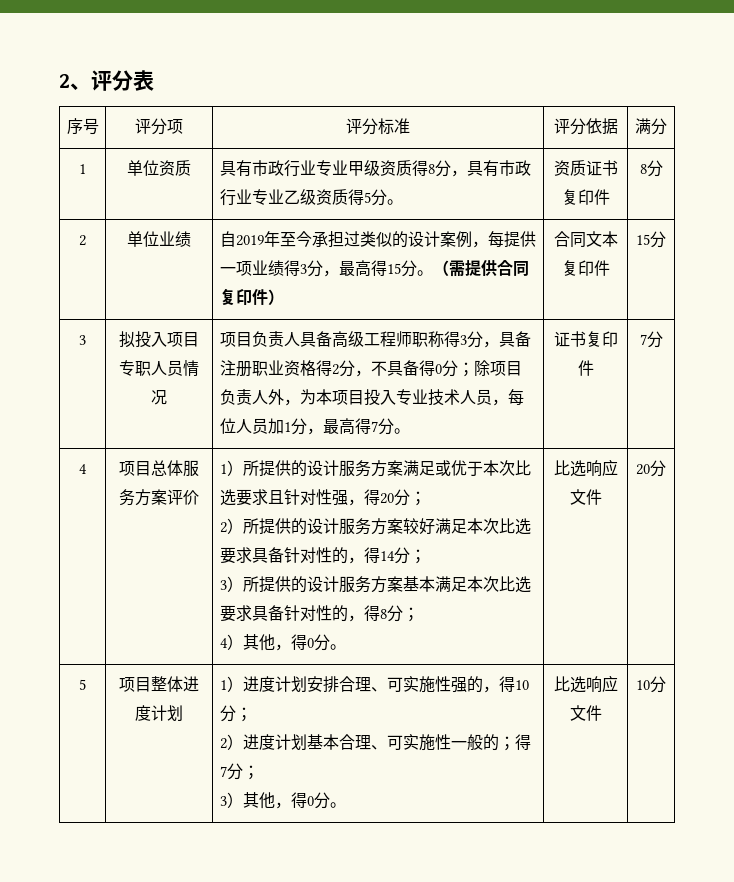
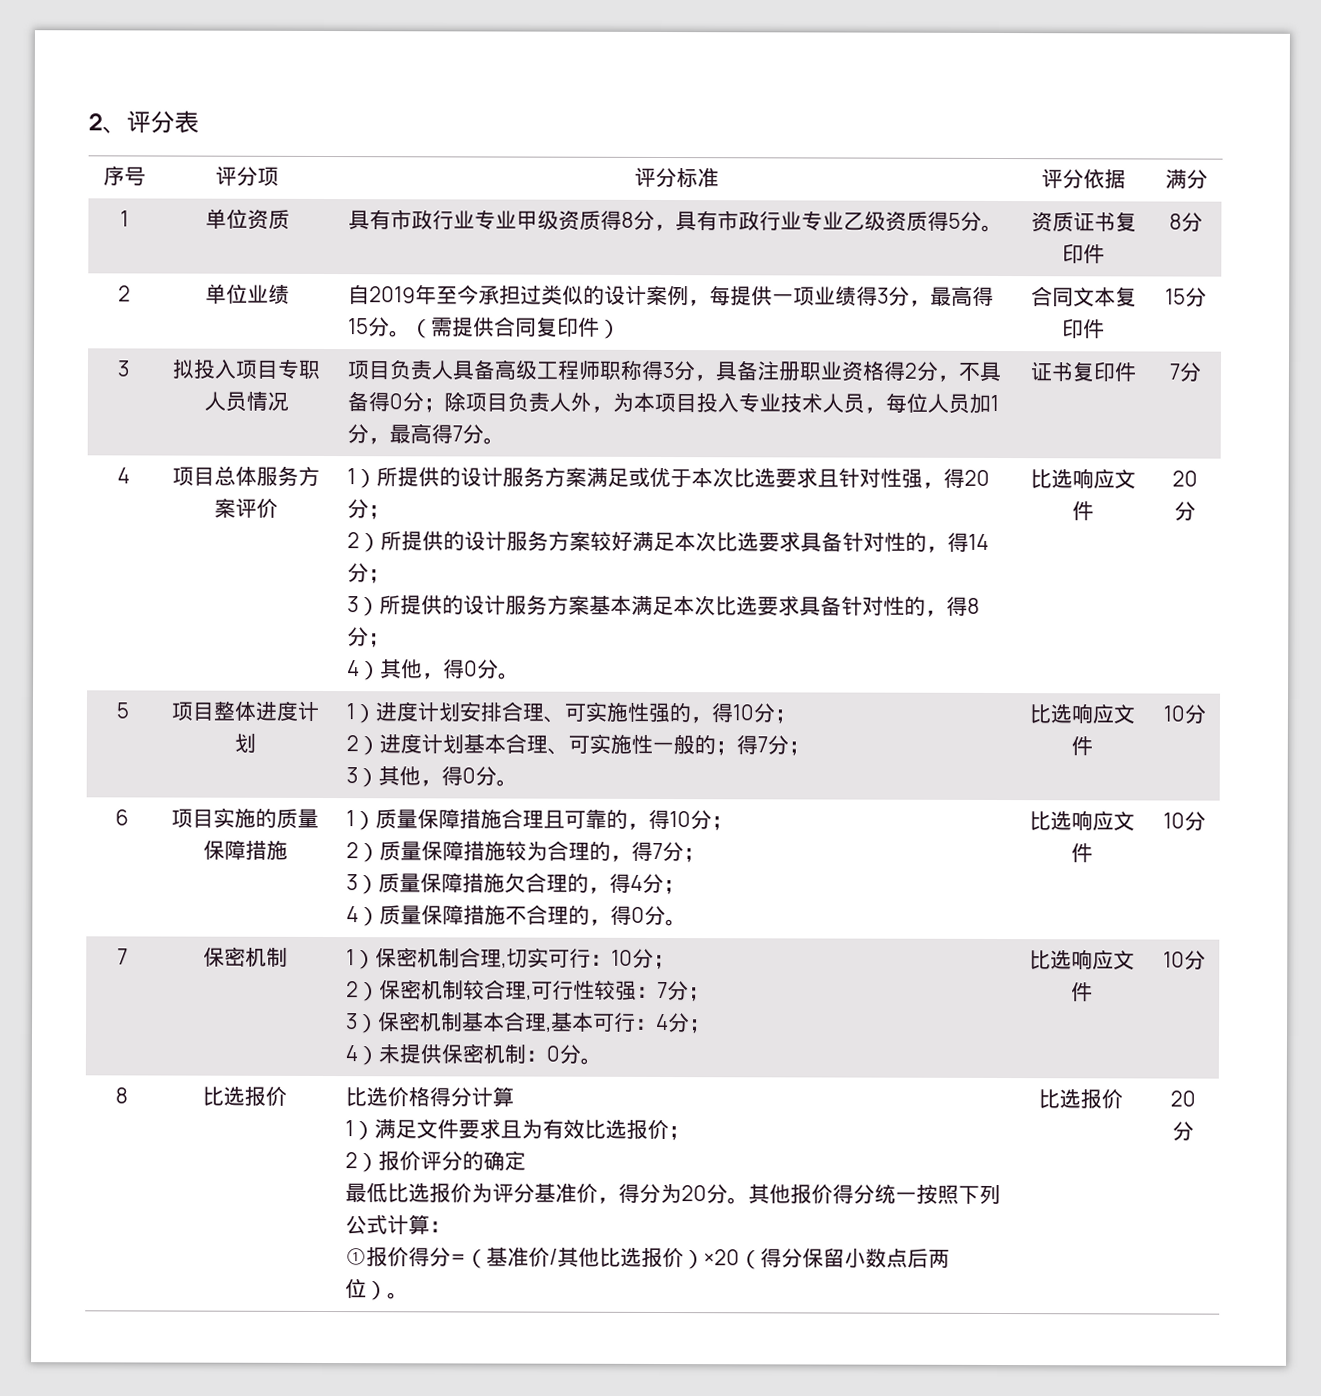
+ 6 | 项目实施的质量保障措施 | 1）质量保障措施合理且可靠的，得10分；
+ 2）质量保障措施较为合理的，得7分；
+ 3）质量保障措施欠合理的，得4分；
+ 4）质量保障措施不合理的，得0分。 | 比选响应文件 | 10分
+ 7 | 保密机制 | 1）保密机制合理,切实可行：10分；
+ 2）保密机制较合理,可行性较强：7分；
+ 3）保密机制基本合理,基本可行：4分；
+ 4）未提供保密机制：0分。 | 比选响应文件 | 10分
+ 8 | 比选报价 | 比选价格得分计算
+ 1）满足文件要求且为有效比选报价；
+ 2）报价评分的确定
+ 最低比选报价为评分基准价，得分为20分。其他报价得分统一按照下列公式计算：
+ ①报价得分=（基准价/其他比选报价）×20（得分保留小数点后两位）。 | 比选报价 | 20分

